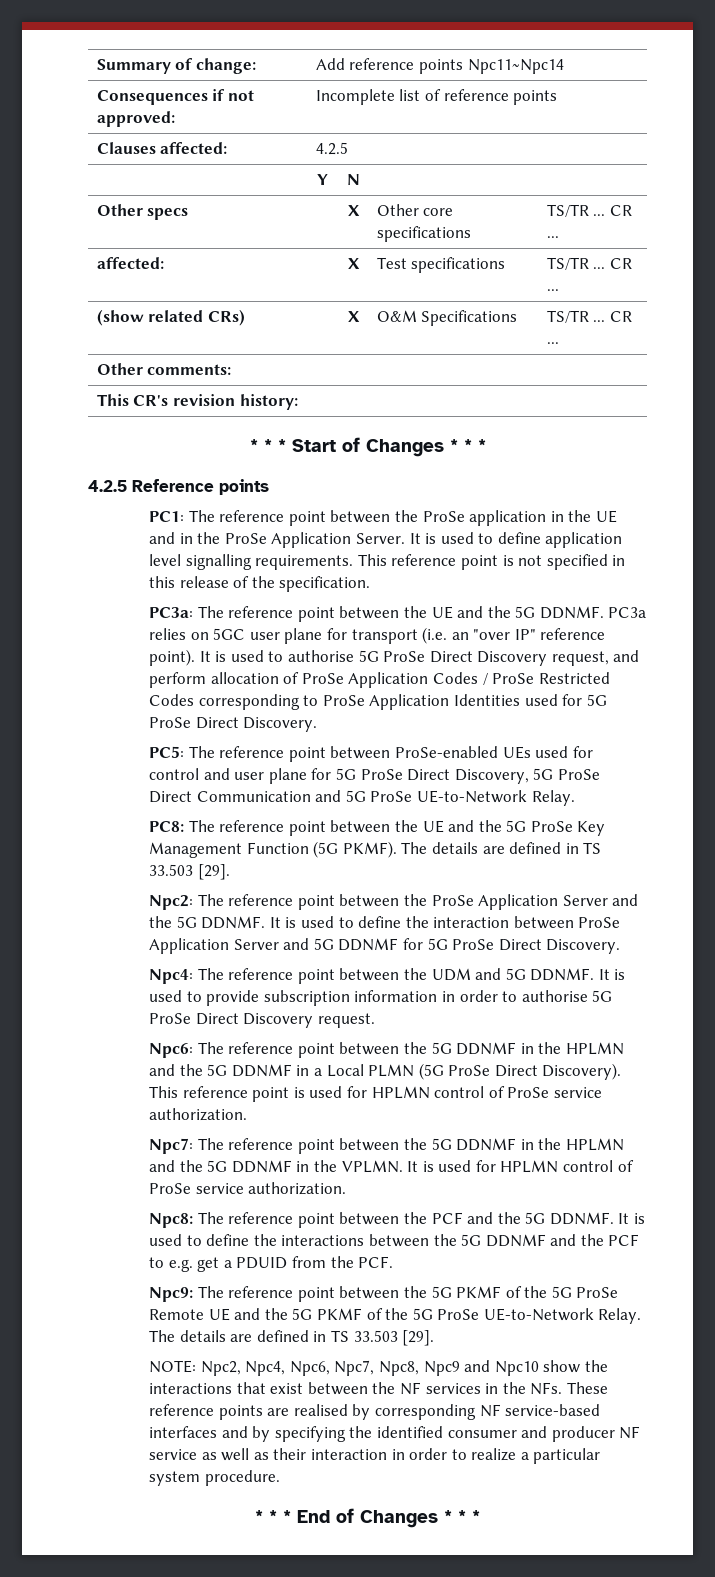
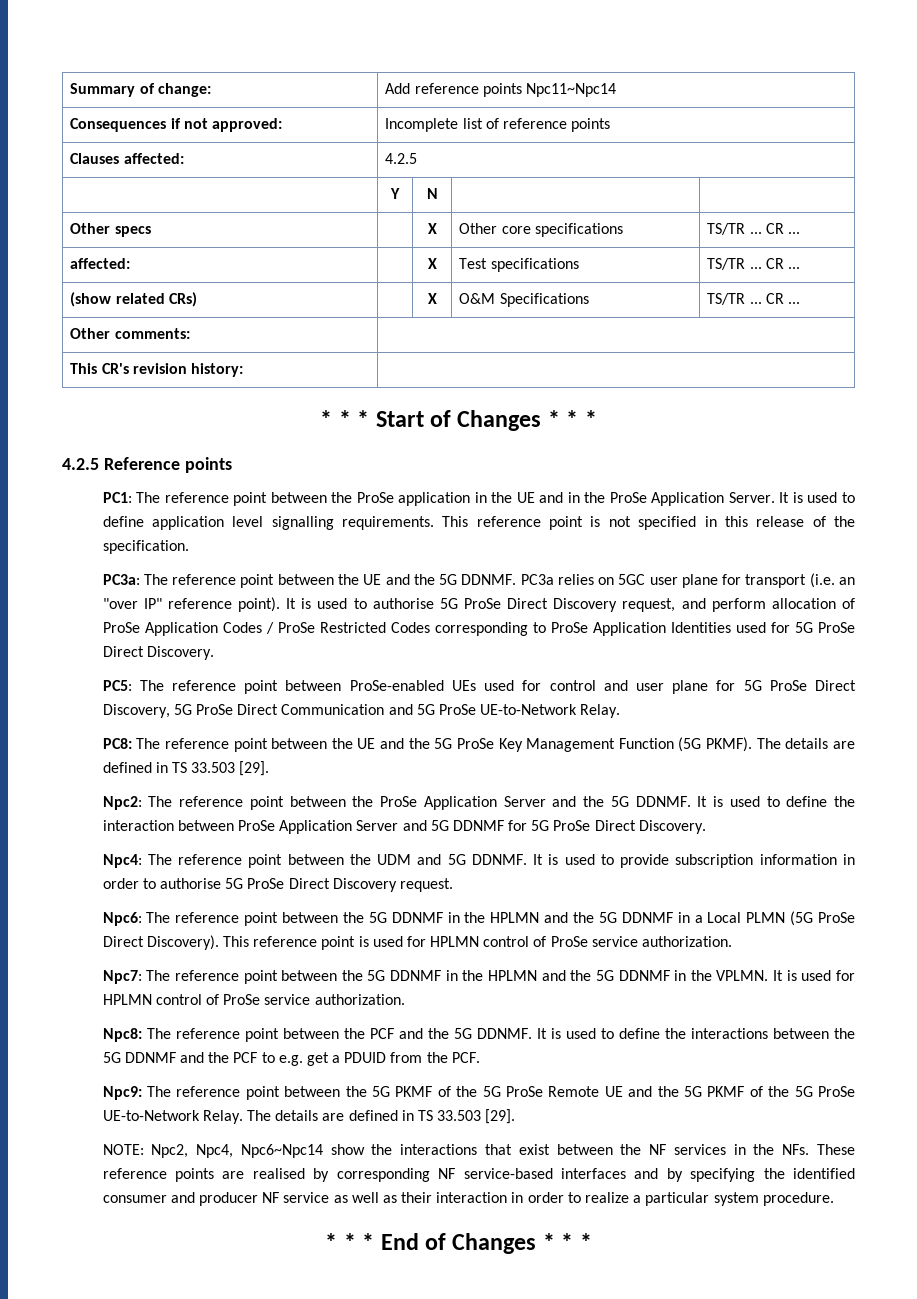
- NOTE: Npc2, Npc4, Npc6, Npc7, Npc8, Npc9 and Npc10 show the interactions that exist between the NF services in the NFs. These reference points are realised by corresponding NF service-based interfaces and by specifying the identified consumer and producer NF service as well as their interaction in order to realize a particular system procedure.
+ NOTE: Npc2, Npc4, Npc6~Npc14 show the interactions that exist between the NF services in the NFs. These reference points are realised by corresponding NF service-based interfaces and by specifying the identified consumer and producer NF service as well as their interaction in order to realize a particular system procedure.

